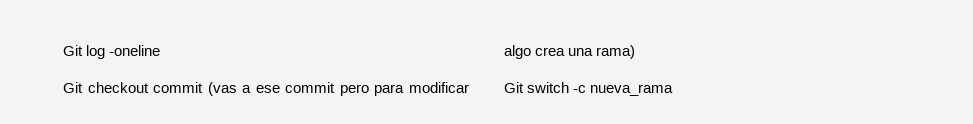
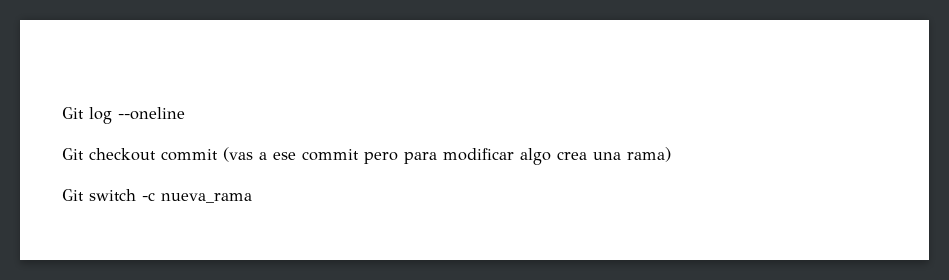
- Git log -oneline
+ Git log --oneline

